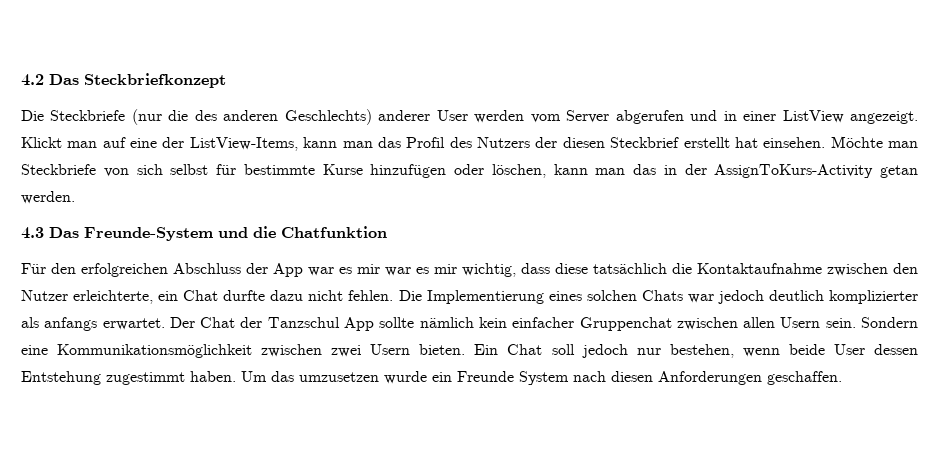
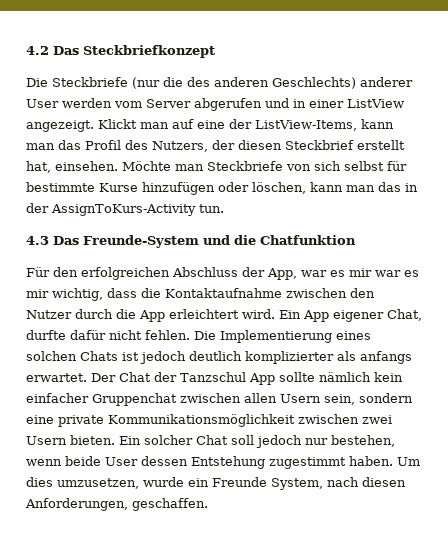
- Klickt man auf eine der ListView-Items, kann man das Profil des Nutzers der diesen Steckbrief erstellt hat einsehen.
+ Klickt man auf eine der ListView-Items, kann man das Profil des Nutzers, der diesen Steckbrief erstellt hat, einsehen.
- Möchte man Steckbriefe von sich selbst für bestimmte Kurse hinzufügen oder löschen, kann man das in der AssignToKurs-Activity getan werden.
+ Möchte man Steckbriefe von sich selbst für bestimmte Kurse hinzufügen oder löschen, kann man das in der AssignToKurs-Activity tun.
- Für den erfolgreichen Abschluss der App war es mir war es mir wichtig, dass diese tatsächlich die Kontaktaufnahme zwischen den Nutzer erleichterte, ein Chat durfte dazu nicht fehlen.
+ Für den erfolgreichen Abschluss der App, war es mir war es mir wichtig, dass die Kontaktaufnahme zwischen den Nutzer durch die App erleichtert wird. Ein App eigener Chat, durfte dafür nicht fehlen.
- Die Implementierung eines solchen Chats war jedoch deutlich komplizierter als anfangs erwartet.
+ Die Implementierung eines solchen Chats ist jedoch deutlich komplizierter als anfangs erwartet.
- Der Chat der Tanzschul App sollte nämlich kein einfacher Gruppenchat zwischen allen Usern sein. Sondern eine Kommunikationsmöglichkeit zwischen zwei Usern bieten.
+ Der Chat der Tanzschul App sollte nämlich kein einfacher Gruppenchat zwischen allen Usern sein, sondern eine private Kommunikationsmöglichkeit zwischen zwei Usern bieten.
- Ein Chat soll jedoch nur bestehen, wenn beide User dessen Entstehung zugestimmt haben.
+ Ein solcher Chat soll jedoch nur bestehen, wenn beide User dessen Entstehung zugestimmt haben.
- Um das umzusetzen wurde ein Freunde System nach diesen Anforderungen geschaffen.
+ Um dies umzusetzen, wurde ein Freunde System, nach diesen Anforderungen, geschaffen.

